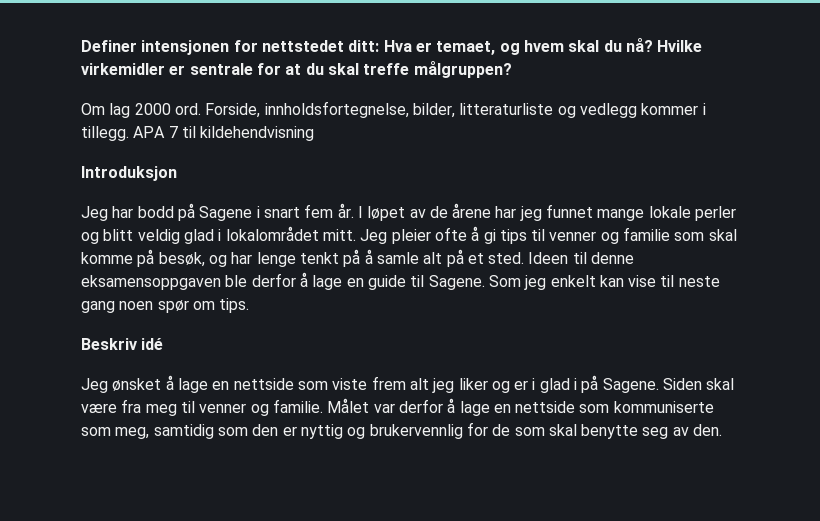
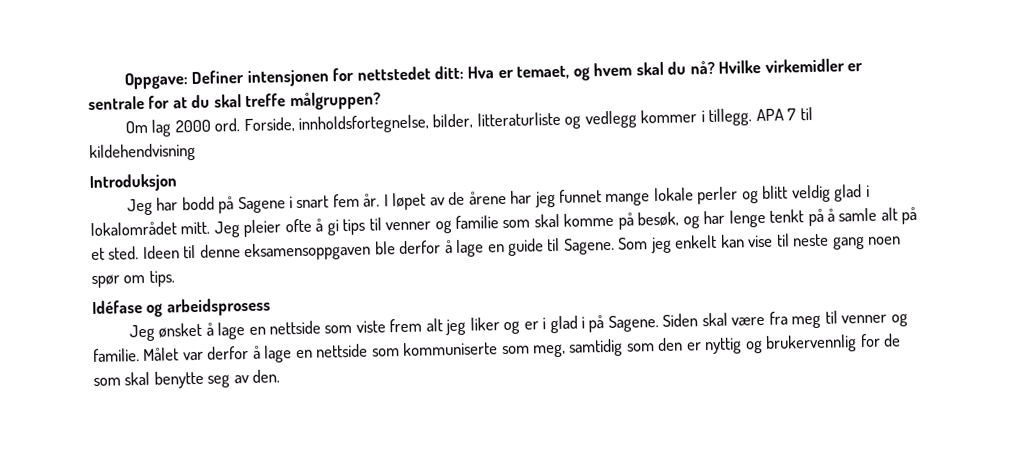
- Definer intensjonen for nettstedet ditt: Hva er temaet, og hvem skal du nå?
+ Oppgave: Definer intensjonen for nettstedet ditt: Hva er temaet, og hvem skal du nå?
- Beskriv idé
+ Idéfase og arbeidsprosess

